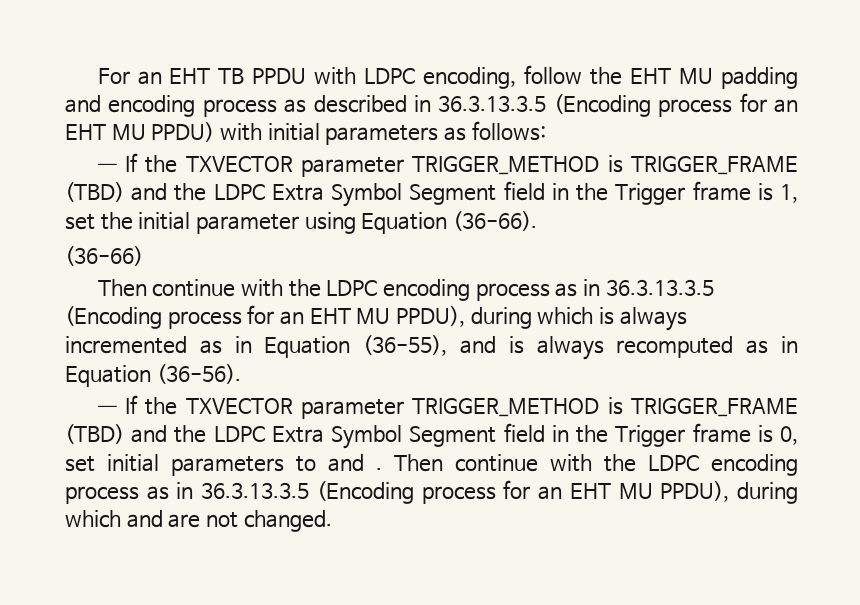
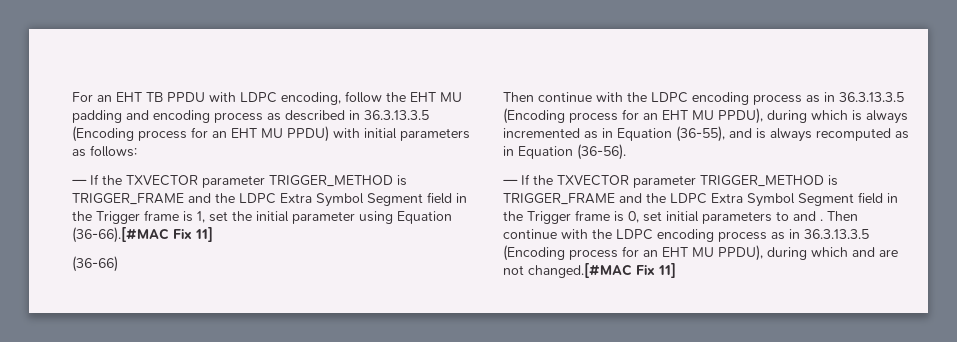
- — If the TXVECTOR parameter TRIGGER_METHOD is TRIGGER_FRAME (TBD) and the LDPC Extra Symbol Segment field in the Trigger frame is 1, set the initial parameter using Equation (36-66).
+ — If the TXVECTOR parameter TRIGGER_METHOD is TRIGGER_FRAME and the LDPC Extra Symbol Segment field in the Trigger frame is 1, set the initial parameter using Equation (36-66).[#MAC Fix 11]
- — If the TXVECTOR parameter TRIGGER_METHOD is TRIGGER_FRAME (TBD) and the LDPC Extra Symbol Segment field in the Trigger frame is 0, set initial parameters to and .
+ — If the TXVECTOR parameter TRIGGER_METHOD is TRIGGER_FRAME and the LDPC Extra Symbol Segment field in the Trigger frame is 0, set initial parameters to and .
- Then continue with the LDPC encoding process as in 36.3.13.3.5 (Encoding process for an EHT MU PPDU), during which and are not changed.
+ Then continue with the LDPC encoding process as in 36.3.13.3.5 (Encoding process for an EHT MU PPDU), during which and are not changed.[#MAC Fix 11]

